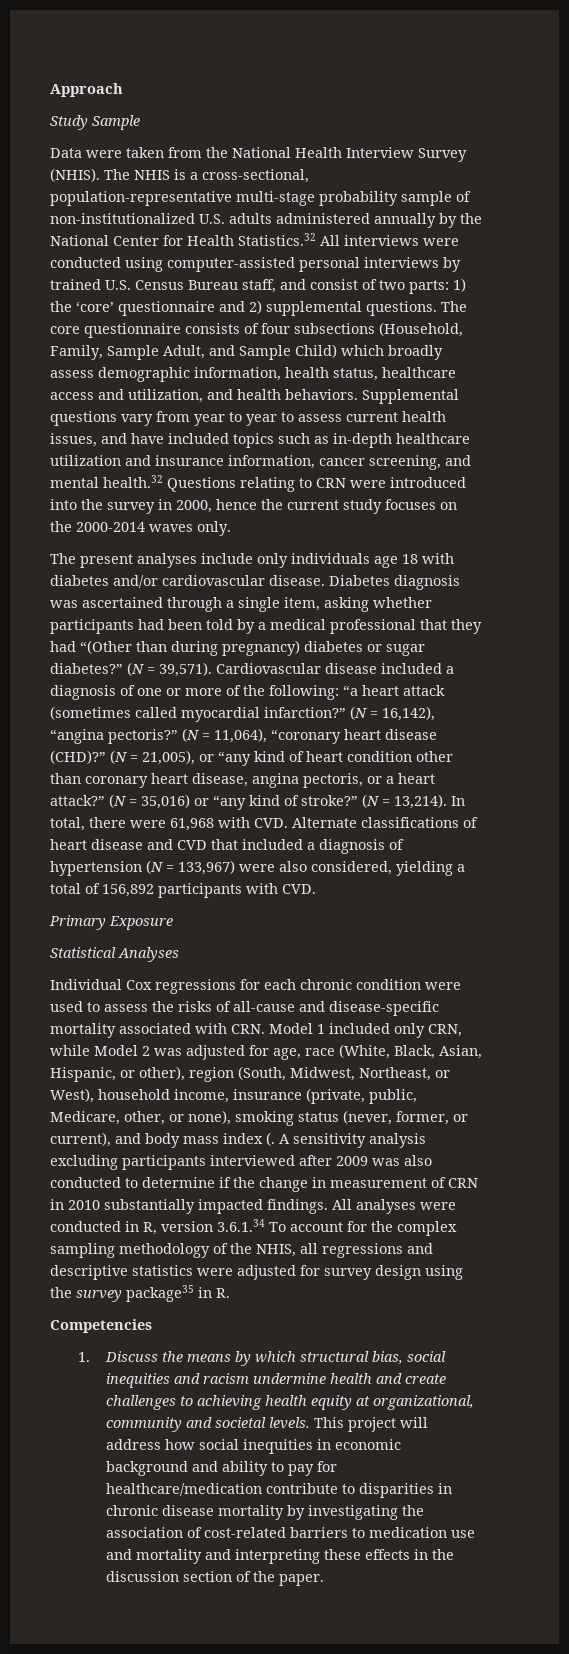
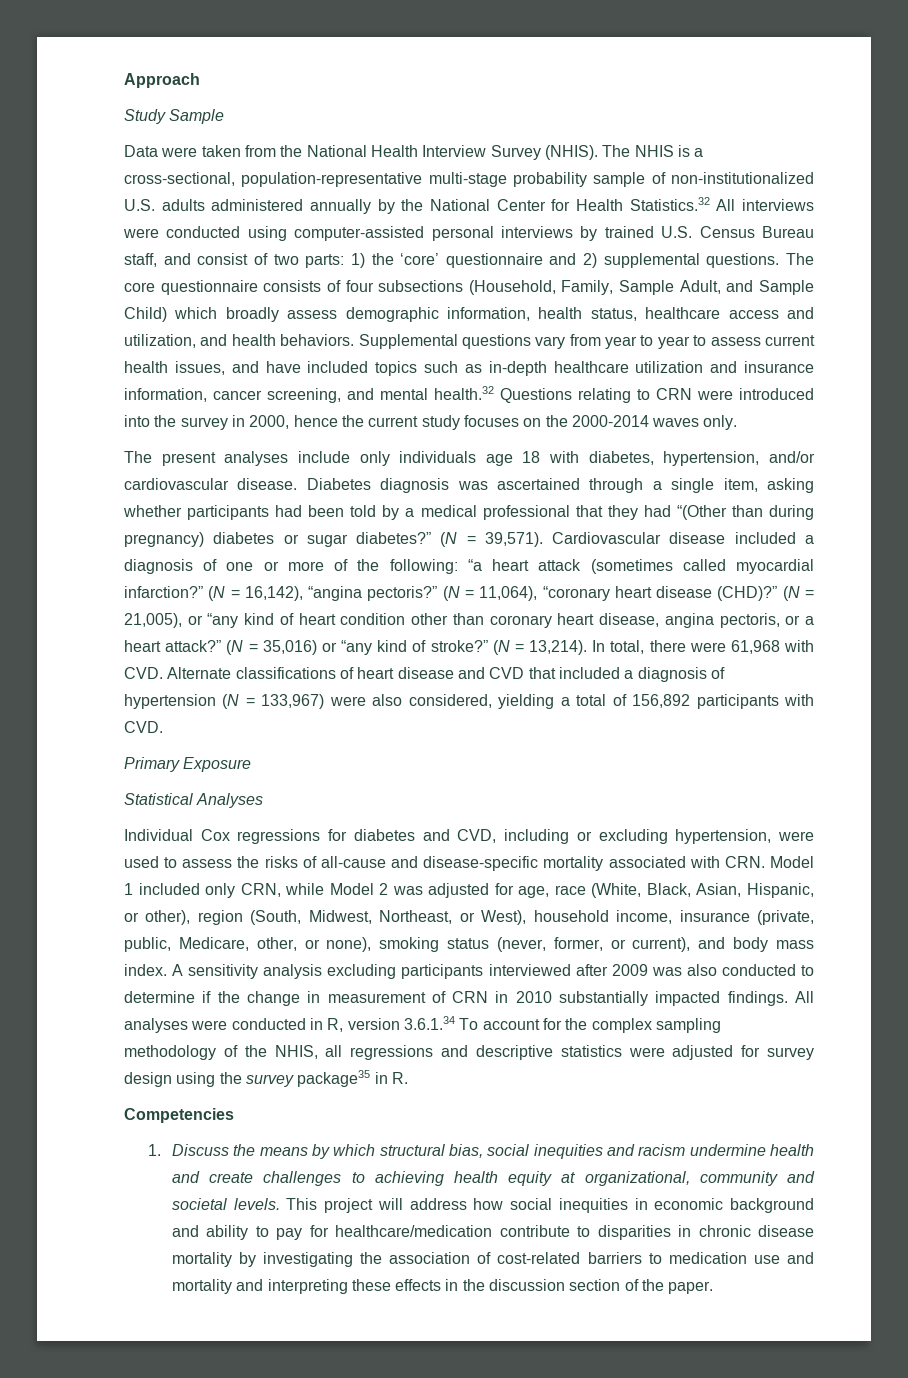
- The present analyses include only individuals age 18 with diabetes and/or cardiovascular disease.
+ The present analyses include only individuals age 18 with diabetes, hypertension, and/or cardiovascular disease.
- Individual Cox regressions for each chronic condition were used to assess the risks of all-cause and disease-specific mortality associated with CRN. Model 1 included only CRN, while Model 2 was adjusted for age, race (White, Black, Asian, Hispanic, or other), region (South, Midwest, Northeast, or West), household income, insurance (private, public, Medicare, other, or none), smoking status (never, former, or current), and body mass index (.
+ Individual Cox regressions for diabetes and CVD, including or excluding hypertension, were used to assess the risks of all-cause and disease-specific mortality associated with CRN. Model 1 included only CRN, while Model 2 was adjusted for age, race (White, Black, Asian, Hispanic, or other), region (South, Midwest, Northeast, or West), household income, insurance (private, public, Medicare, other, or none), smoking status (never, former, or current), and body mass index.

